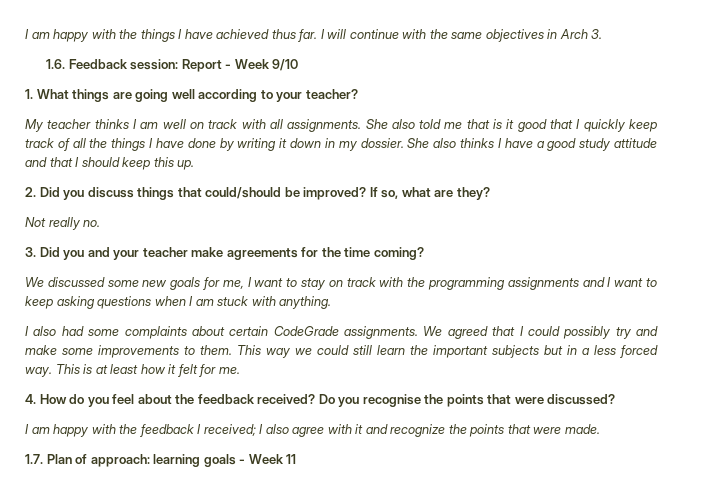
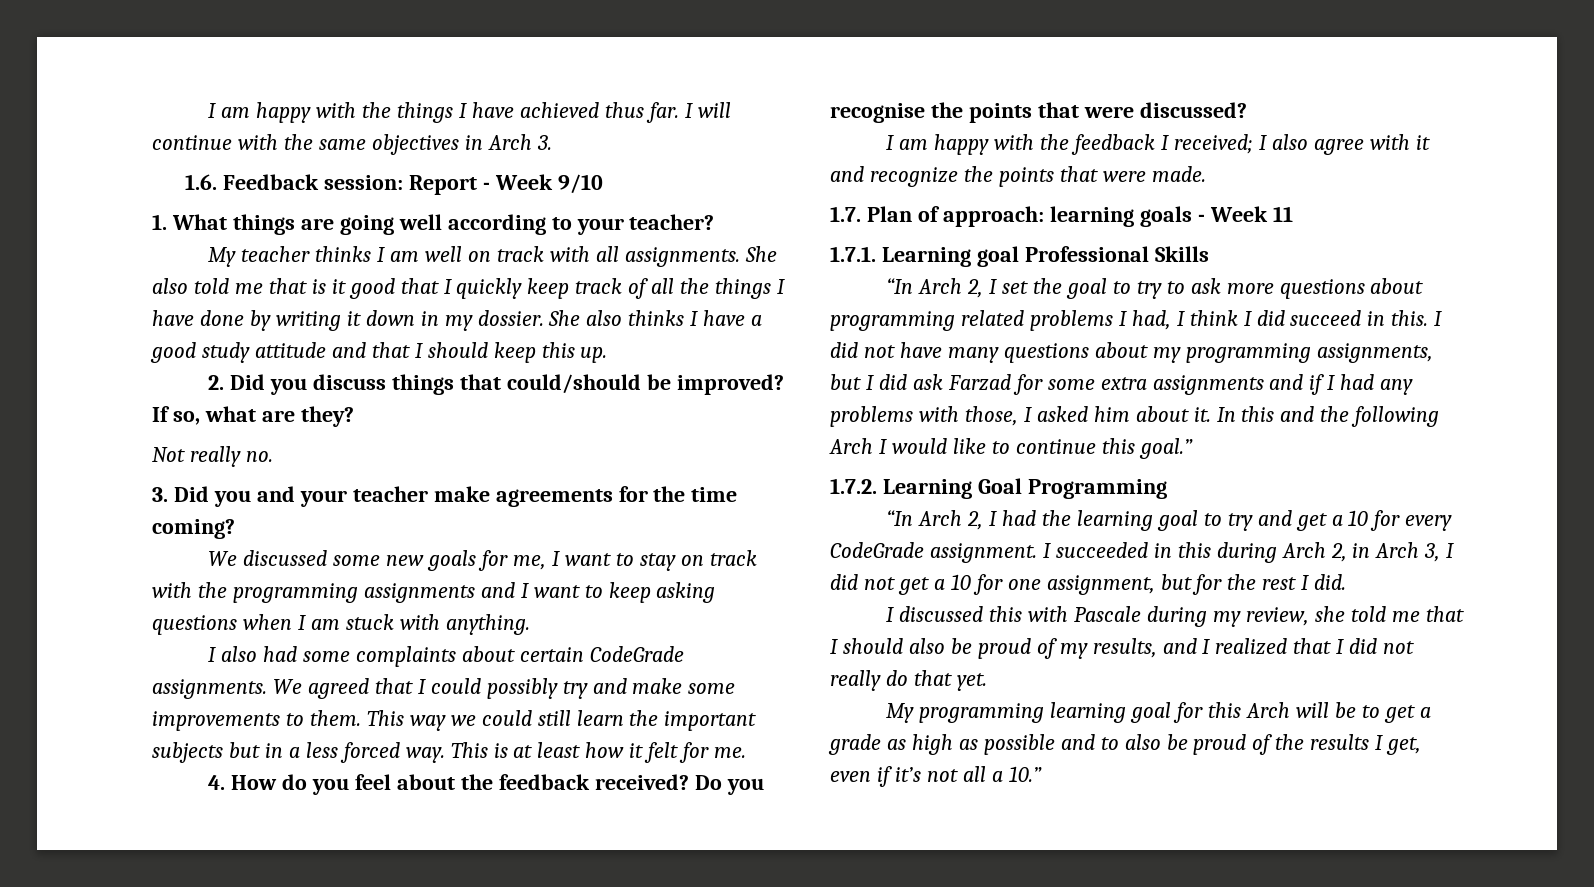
+ 1.7.1. Learning goal Professional Skills
+ “In Arch 2, I set the goal to try to ask more questions about programming related problems I had, I think I did succeed in this. I did not have many questions about my programming assignments, but I did ask Farzad for some extra assignments and if I had any problems with those, I asked him about it. In this and the following Arch I would like to continue this goal.”
+ 1.7.2. Learning Goal Programming
+ “In Arch 2, I had the learning goal to try and get a 10 for every CodeGrade assignment. I succeeded in this during Arch 2, in Arch 3, I did not get a 10 for one assignment, but for the rest I did.
+ I discussed this with Pascale during my review, she told me that I should also be proud of my results, and I realized that I did not really do that yet.
+ My programming learning goal for this Arch will be to get a grade as high as possible and to also be proud of the results I get, even if it’s not all a 10.”

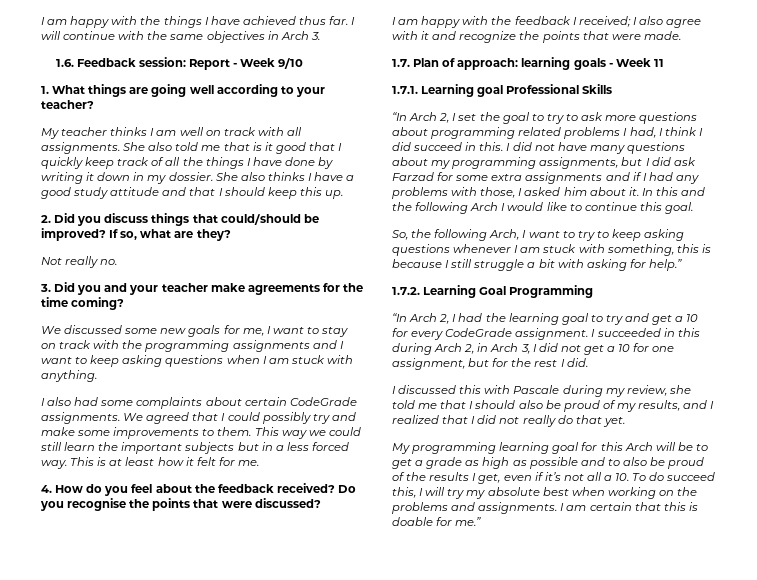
- In this and the following Arch I would like to continue this goal.”
+ In this and the following Arch I would like to continue this goal.
+ So, the following Arch, I want to try to keep asking questions whenever I am stuck with something, this is because I still struggle a bit with asking for help.”
- My programming learning goal for this Arch will be to get a grade as high as possible and to also be proud of the results I get, even if it’s not all a 10.”
+ My programming learning goal for this Arch will be to get a grade as high as possible and to also be proud of the results I get, even if it’s not all a 10. To do succeed this, I will try my absolute best when working on the problems and assignments. I am certain that this is doable for me.”

